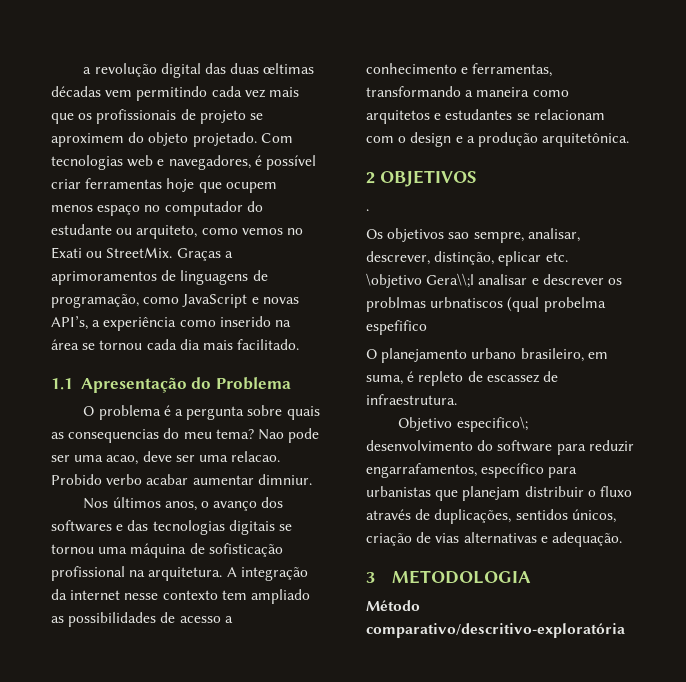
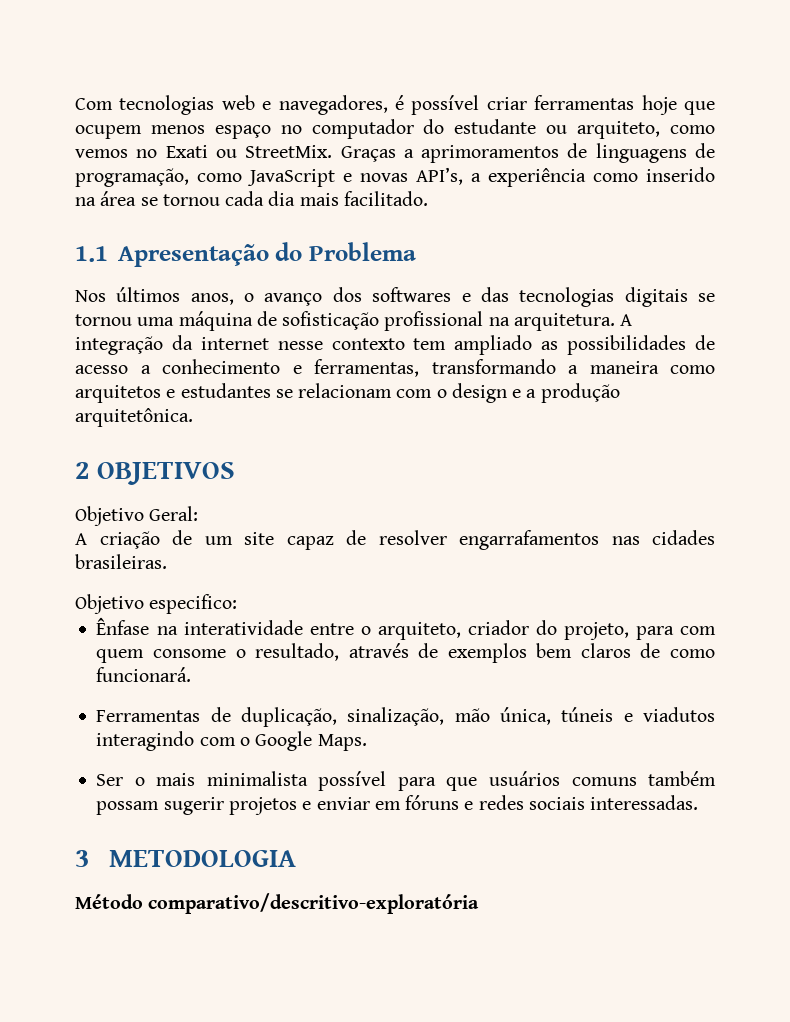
- a revolução digital das duas œltimas décadas vem permitindo cada vez mais que os profissionais de projeto se aproximem do objeto projetado.
- O problema é a pergunta sobre quais as consequencias do meu tema? Nao pode ser uma acao, deve ser uma relacao. Probido verbo acabar aumentar dimniur.
- .
- Os objetivos sao sempre, analisar, descrever, distinção, eplicar etc.
- \objetivo Gera\\;l analisar e descrever os problmas urbnatiscos (qual probelma espefifico
- O planejamento urbano brasileiro, em suma, é repleto de escassez de infraestrutura.
- Objetivo especifico\; desenvolvimento do software para reduzir engarrafamentos, específico para urbanistas que planejam distribuir o fluxo através de duplicações, sentidos únicos, criação de vias alternativas e adequação.
+ Objetivo Geral:
+ A criação de um site capaz de resolver engarrafamentos nas cidades brasileiras.
+ Objetivo especifico:
+ Ênfase na interatividade entre o arquiteto, criador do projeto, para com quem consome o resultado, através de exemplos bem claros de como funcionará.
+ Ferramentas de duplicação, sinalização, mão única, túneis e viadutos interagindo com o Google Maps.
+ Ser o mais minimalista possível para que usuários comuns também possam sugerir projetos e enviar em fóruns e redes sociais interessadas.

